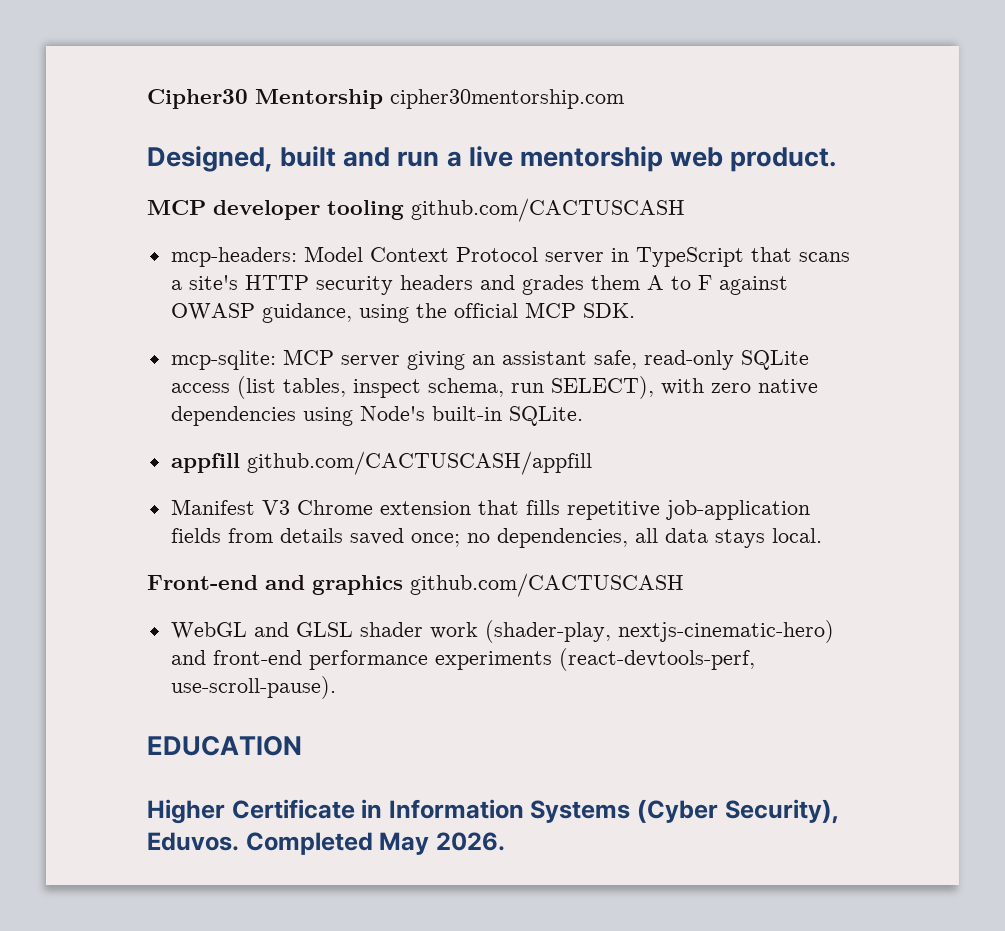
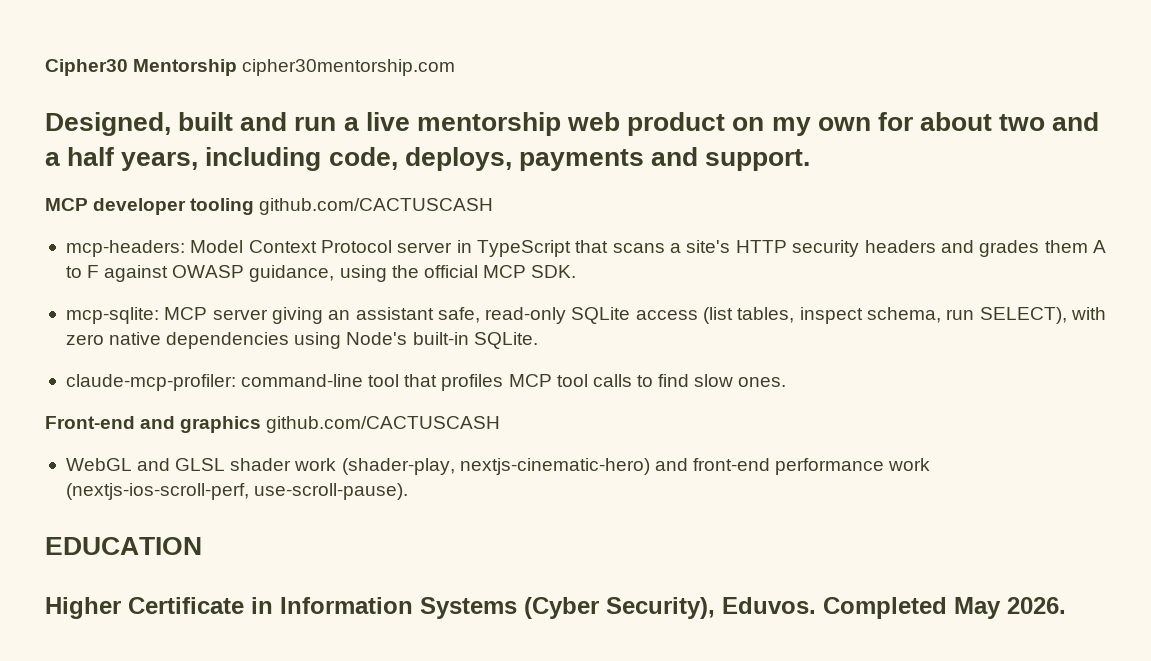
- Designed, built and run a live mentorship web product.
+ Designed, built and run a live mentorship web product on my own for about two and a half years, including code, deploys, payments and support.
- appfill github.com/CACTUSCASH/appfill
- Manifest V3 Chrome extension that fills repetitive job-application fields from details saved once; no dependencies, all data stays local.
+ claude-mcp-profiler: command-line tool that profiles MCP tool calls to find slow ones.
- WebGL and GLSL shader work (shader-play, nextjs-cinematic-hero) and front-end performance experiments (react-devtools-perf, use-scroll-pause).
+ WebGL and GLSL shader work (shader-play, nextjs-cinematic-hero) and front-end performance work (nextjs-ios-scroll-perf, use-scroll-pause).

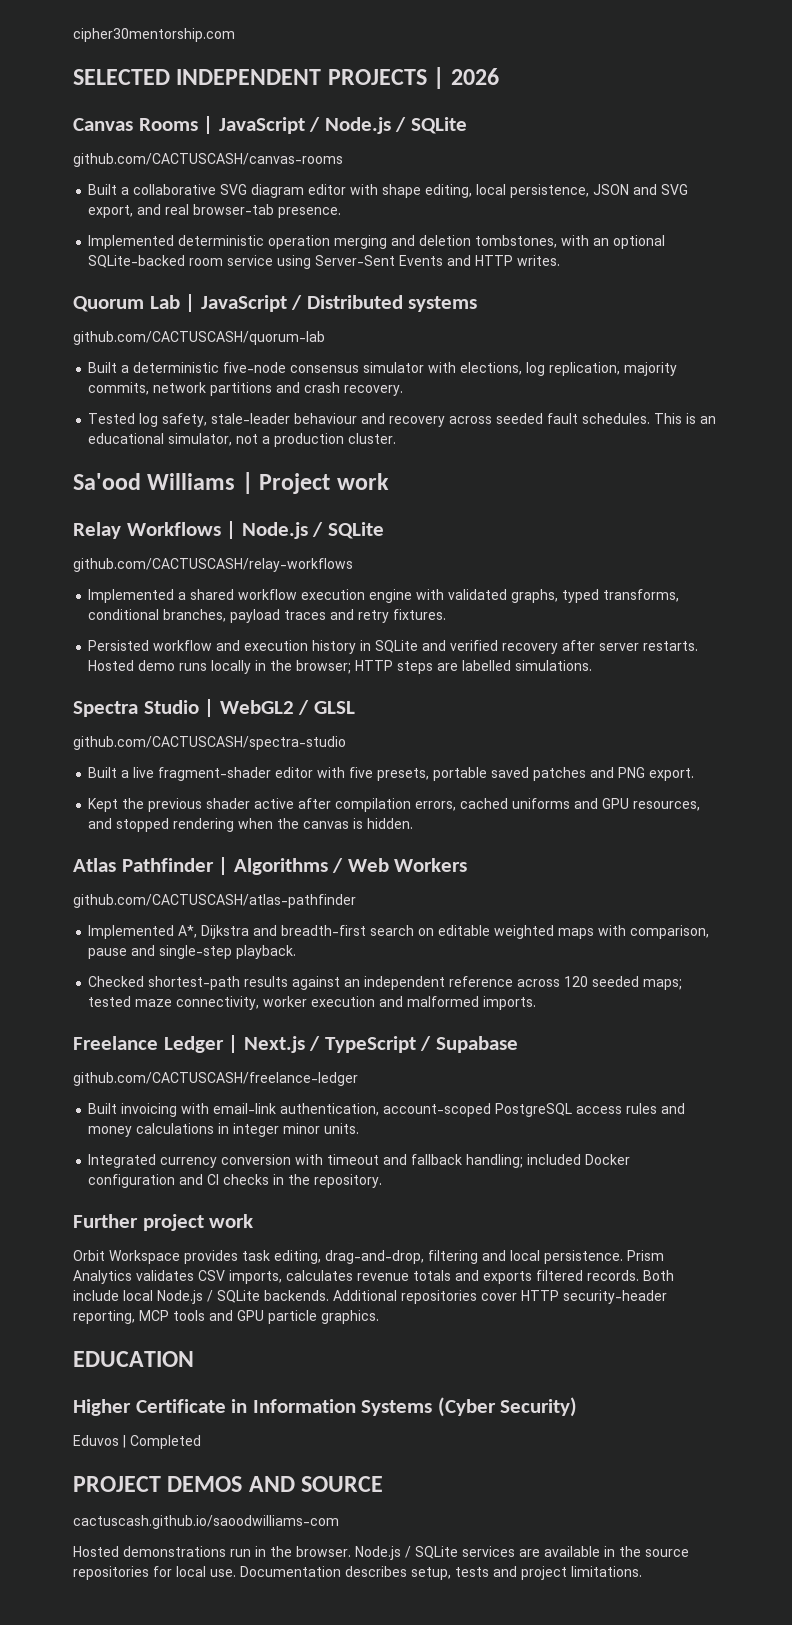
- Cipher30 Mentorship cipher30mentorship.com
+ cipher30mentorship.com
- Designed, built and run a live mentorship web product on my own for about two and a half years, including code, deploys, payments and support.
- MCP developer tooling github.com/CACTUSCASH
- mcp-headers: Model Context Protocol server in TypeScript that scans a site's HTTP security headers and grades them A to F against OWASP guidance, using the official MCP SDK.
- mcp-sqlite: MCP server giving an assistant safe, read-only SQLite access (list tables, inspect schema, run SELECT), with zero native dependencies using Node's built-in SQLite.
- claude-mcp-profiler: command-line tool that profiles MCP tool calls to find slow ones.
- Front-end and graphics github.com/CACTUSCASH
- WebGL and GLSL shader work (shader-play, nextjs-cinematic-hero) and front-end performance work (nextjs-ios-scroll-perf, use-scroll-pause).
+ SELECTED INDEPENDENT PROJECTS | 2026
+ Canvas Rooms | JavaScript / Node.js / SQLite
+ github.com/CACTUSCASH/canvas-rooms
+ Built a collaborative SVG diagram editor with shape editing, local persistence, JSON and SVG export, and real browser-tab presence.
+ Implemented deterministic operation merging and deletion tombstones, with an optional SQLite-backed room service using Server-Sent Events and HTTP writes.
+ Quorum Lab | JavaScript / Distributed systems
+ github.com/CACTUSCASH/quorum-lab
+ Built a deterministic five-node consensus simulator with elections, log replication, majority commits, network partitions and crash recovery.
+ Tested log safety, stale-leader behaviour and recovery across seeded fault schedules. This is an educational simulator, not a production cluster.
+ Sa'ood Williams | Project work
+ Relay Workflows | Node.js / SQLite
+ github.com/CACTUSCASH/relay-workflows
+ Implemented a shared workflow execution engine with validated graphs, typed transforms, conditional branches, payload traces and retry fixtures.
+ Persisted workflow and execution history in SQLite and verified recovery after server restarts. Hosted demo runs locally in the browser; HTTP steps are labelled simulations.
+ Spectra Studio | WebGL2 / GLSL
+ github.com/CACTUSCASH/spectra-studio
+ Built a live fragment-shader editor with five presets, portable saved patches and PNG export.
+ Kept the previous shader active after compilation errors, cached uniforms and GPU resources, and stopped rendering when the canvas is hidden.
+ Atlas Pathfinder | Algorithms / Web Workers
+ github.com/CACTUSCASH/atlas-pathfinder
+ Implemented A*, Dijkstra and breadth-first search on editable weighted maps with comparison, pause and single-step playback.
+ Checked shortest-path results against an independent reference across 120 seeded maps; tested maze connectivity, worker execution and malformed imports.
+ Freelance Ledger | Next.js / TypeScript / Supabase
+ github.com/CACTUSCASH/freelance-ledger
+ Built invoicing with email-link authentication, account-scoped PostgreSQL access rules and money calculations in integer minor units.
+ Integrated currency conversion with timeout and fallback handling; included Docker configuration and CI checks in the repository.
+ Further project work
+ Orbit Workspace provides task editing, drag-and-drop, filtering and local persistence. Prism Analytics validates CSV imports, calculates revenue totals and exports filtered records. Both include local Node.js / SQLite backends. Additional repositories cover HTTP security-header reporting, MCP tools and GPU particle graphics.
- Higher Certificate in Information Systems (Cyber Security), Eduvos. Completed May 2026.
+ Higher Certificate in Information Systems (Cyber Security)
+ Eduvos | Completed
+ PROJECT DEMOS AND SOURCE
+ cactuscash.github.io/saoodwilliams-com
+ Hosted demonstrations run in the browser. Node.js / SQLite services are available in the source repositories for local use. Documentation describes setup, tests and project limitations.

